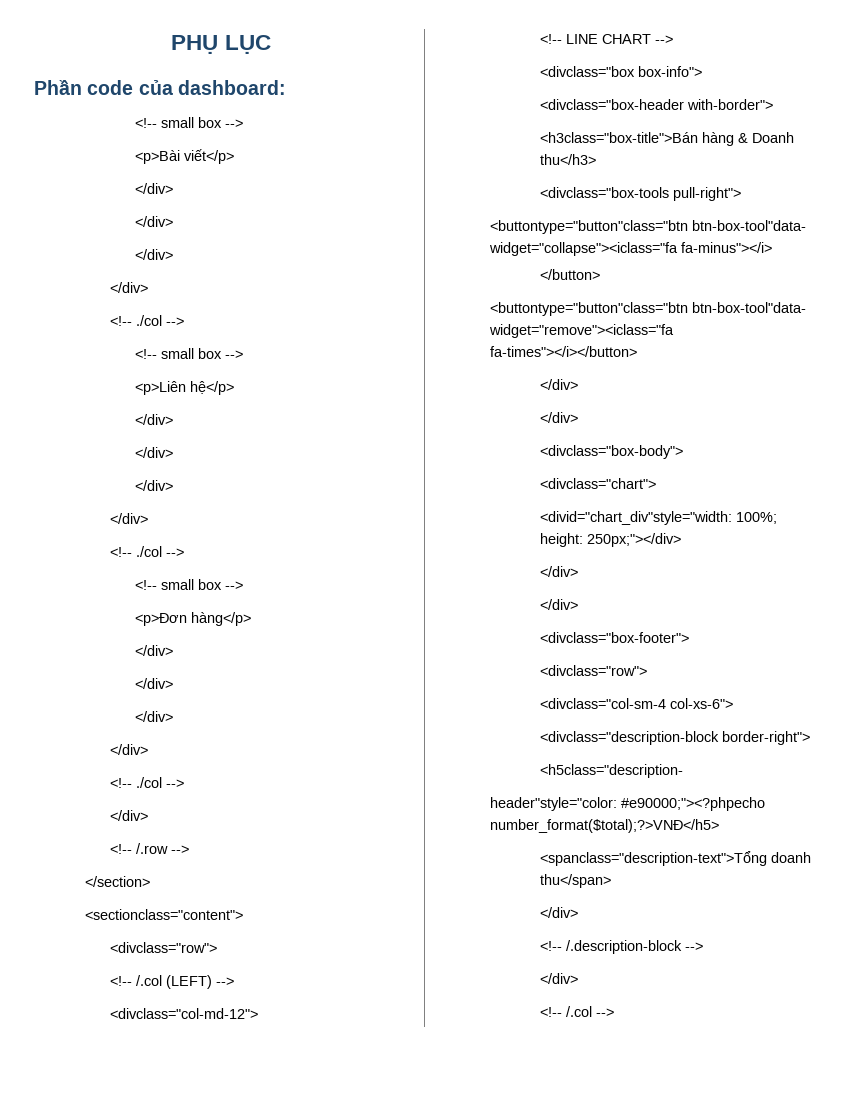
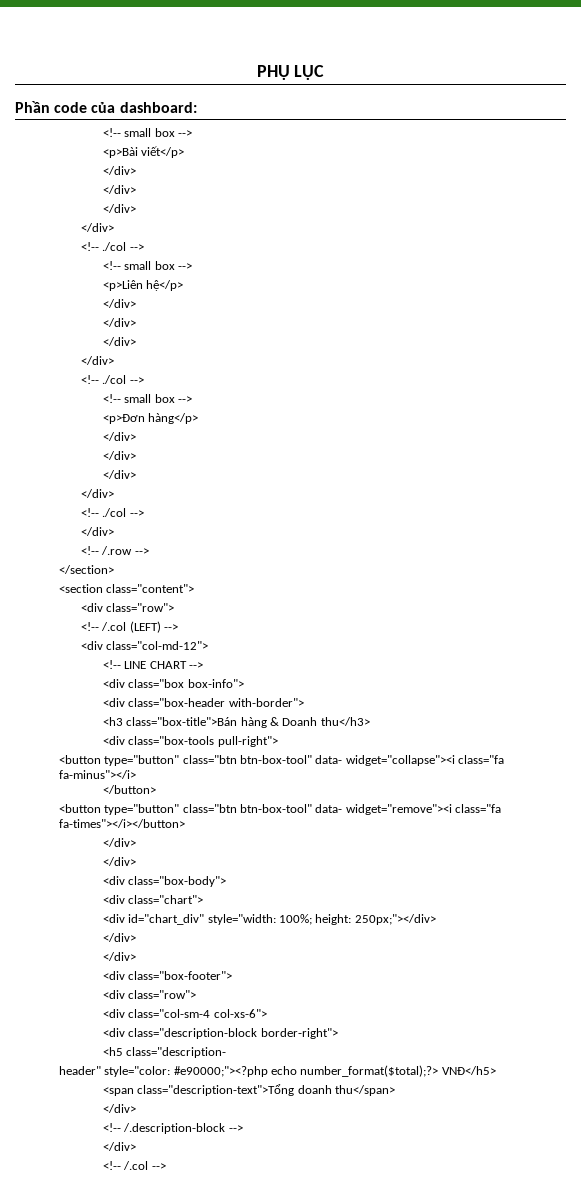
- <sectionclass="content">
- <divclass="row">
+ <section class="content">
+ <div class="row">
- <divclass="col-md-12">
+ <div class="col-md-12">
- <divclass="box box-info">
+ <div class="box box-info">
- <divclass="box-header with-border">
+ <div class="box-header with-border">
- <h3class="box-title">Bán hàng & Doanh thu</h3>
+ <h3 class="box-title">Bán hàng & Doanh thu</h3>
- <divclass="box-tools pull-right">
+ <div class="box-tools pull-right">
- <buttontype="button"class="btn btn-box-tool"data- widget="collapse"><iclass="fa fa-minus"></i>
+ <button type="button" class="btn btn-box-tool" data- widget="collapse"><i class="fa fa-minus"></i>
  </button>
- <buttontype="button"class="btn btn-box-tool"data- widget="remove"><iclass="fa fa-times"></i></button>
+ <button type="button" class="btn btn-box-tool" data- widget="remove"><i class="fa fa-times"></i></button>
  </div>
  </div>
- <divclass="box-body">
- <divclass="chart">
- <divid="chart_div"style="width: 100%; height: 250px;"></div>
+ <div class="box-body">
+ <div class="chart">
+ <div id="chart_div" style="width: 100%; height: 250px;"></div>
- <divclass="box-footer">
- <divclass="row">
- <divclass="col-sm-4 col-xs-6">
+ <div class="box-footer">
+ <div class="row">
+ <div class="col-sm-4 col-xs-6">
- <divclass="description-block border-right">
+ <div class="description-block border-right">
- <h5class="description-
- header"style="color: #e90000;"><?phpecho number_format($total);?>VNĐ</h5>
- <spanclass="description-text">Tổng doanh thu</span>
+ <h5 class="description-
+ header" style="color: #e90000;"><?php echo number_format($total);?> VNĐ</h5>
+ <span class="description-text">Tổng doanh thu</span>

